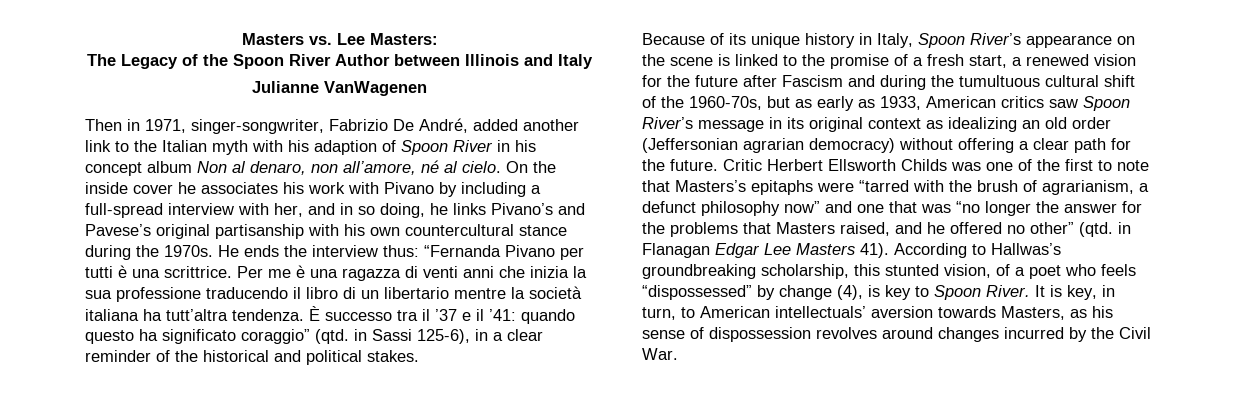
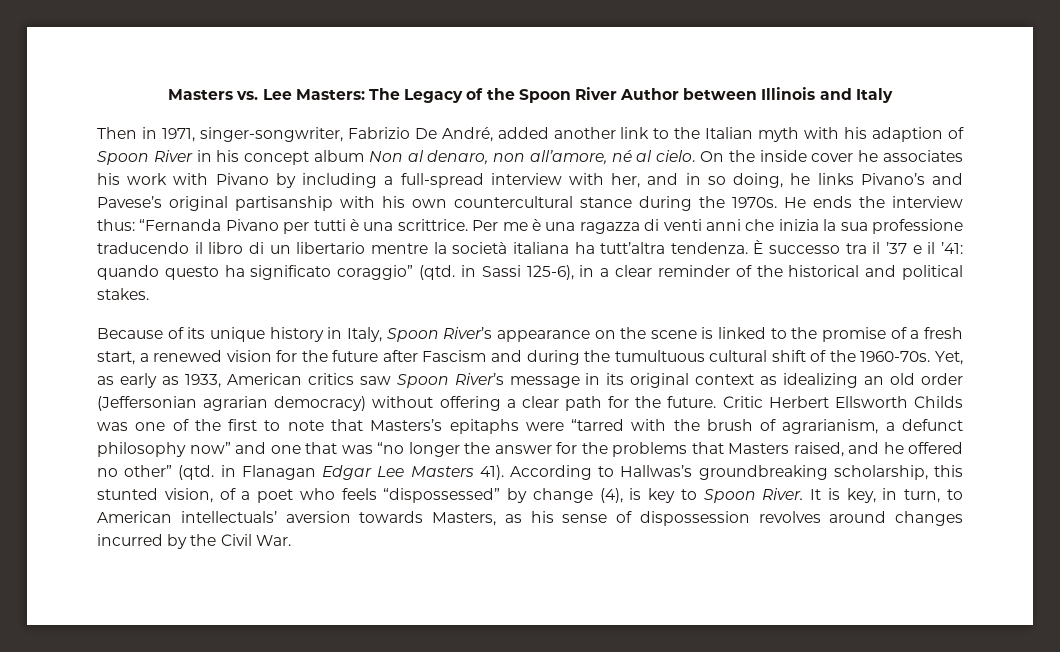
- Masters vs. Lee Masters:
- The Legacy of the Spoon River Author between Illinois and Italy
+ Masters vs. Lee Masters: The Legacy of the Spoon River Author between Illinois and Italy
- Julianne VanWagenen
- Because of its unique history in Italy, Spoon River’s appearance on the scene is linked to the promise of a fresh start, a renewed vision for the future after Fascism and during the tumultuous cultural shift of the 1960-70s, but as early as 1933, American critics saw Spoon River’s message in its original context as idealizing an old order (Jeffersonian agrarian democracy) without offering a clear path for the future.
+ Because of its unique history in Italy, Spoon River’s appearance on the scene is linked to the promise of a fresh start, a renewed vision for the future after Fascism and during the tumultuous cultural shift of the 1960-70s. Yet, as early as 1933, American critics saw Spoon River’s message in its original context as idealizing an old order (Jeffersonian agrarian democracy) without offering a clear path for the future.

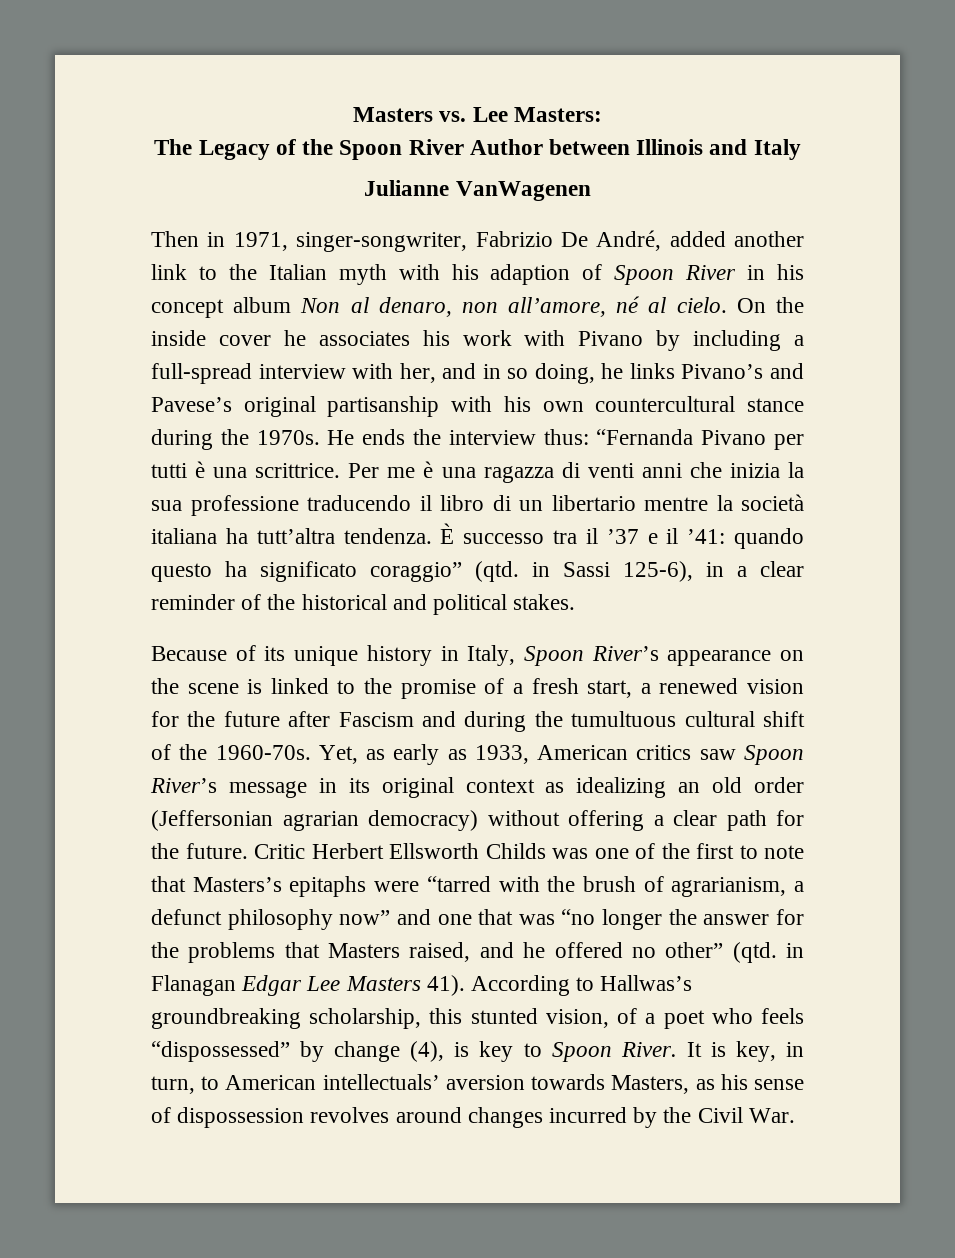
- Masters vs. Lee Masters: The Legacy of the Spoon River Author between Illinois and Italy
+ Masters vs. Lee Masters:
+ The Legacy of the Spoon River Author between Illinois and Italy
+ Julianne VanWagenen

